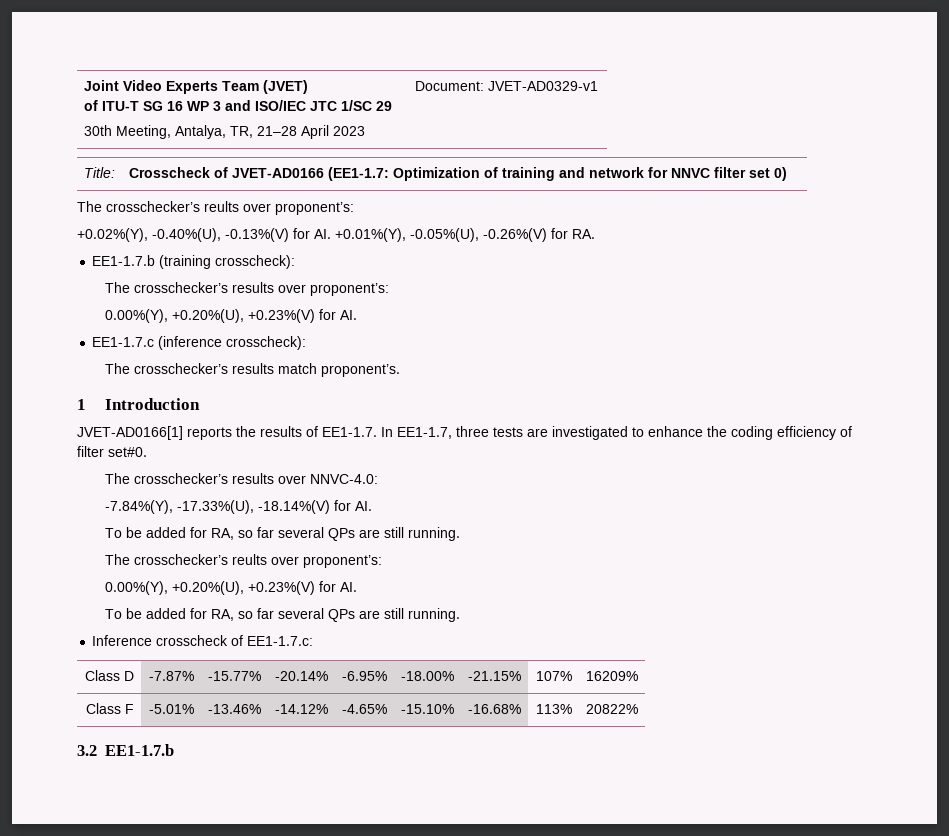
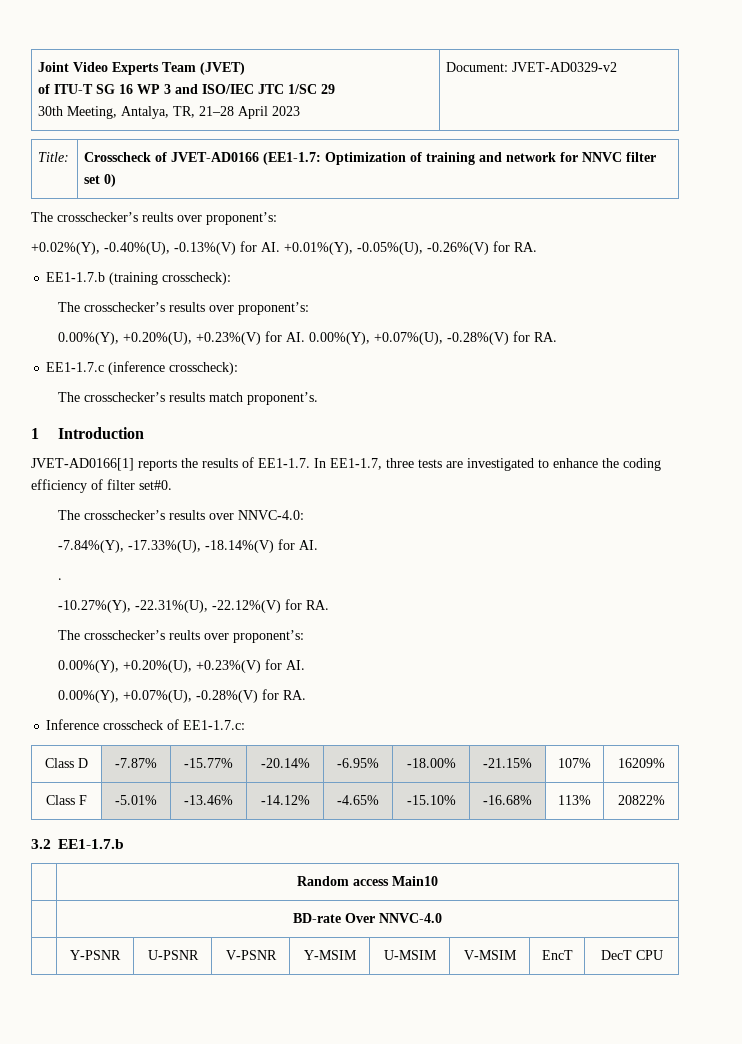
  Joint Video Experts Team (JVET)
  of ITU-T SG 16 WP 3 and ISO/IEC JTC 1/SC 29
- 30th Meeting, Antalya, TR, 21–28 April 2023 | Document: JVET-AD0329-v1
+ 30th Meeting, Antalya, TR, 21–28 April 2023 | Document: JVET-AD0329-v2
  The crosschecker’s results over proponent’s:
- 0.00%(Y), +0.20%(U), +0.23%(V) for AI.
+ 0.00%(Y), +0.20%(U), +0.23%(V) for AI. 0.00%(Y), +0.07%(U), -0.28%(V) for RA.
  -7.84%(Y), -17.33%(U), -18.14%(V) for AI.
- To be added for RA, so far several QPs are still running.
+ .
+ -10.27%(Y), -22.31%(U), -22.12%(V) for RA.
  The crosschecker’s reults over proponent’s:
  0.00%(Y), +0.20%(U), +0.23%(V) for AI.
- To be added for RA, so far several QPs are still running.
+ 0.00%(Y), +0.07%(U), -0.28%(V) for RA.
+ | Random access Main10
+ | BD-rate Over NNVC-4.0
+ | Y-PSNR | U-PSNR | V-PSNR | Y-MSIM | U-MSIM | V-MSIM | EncT | DecT CPU

